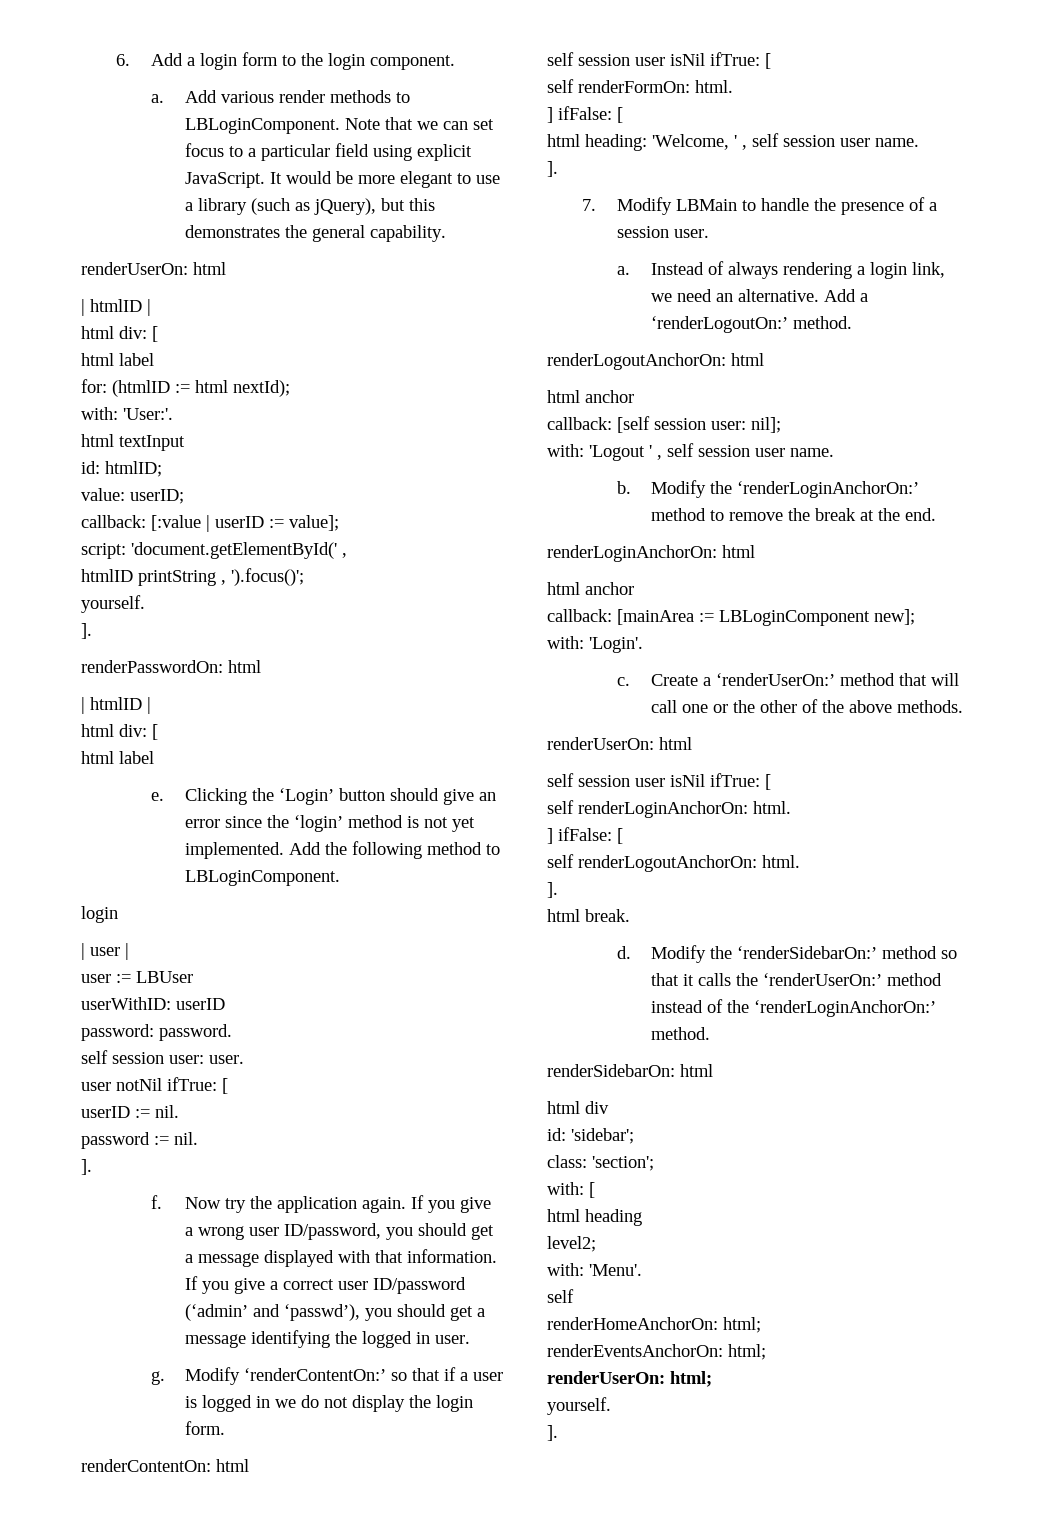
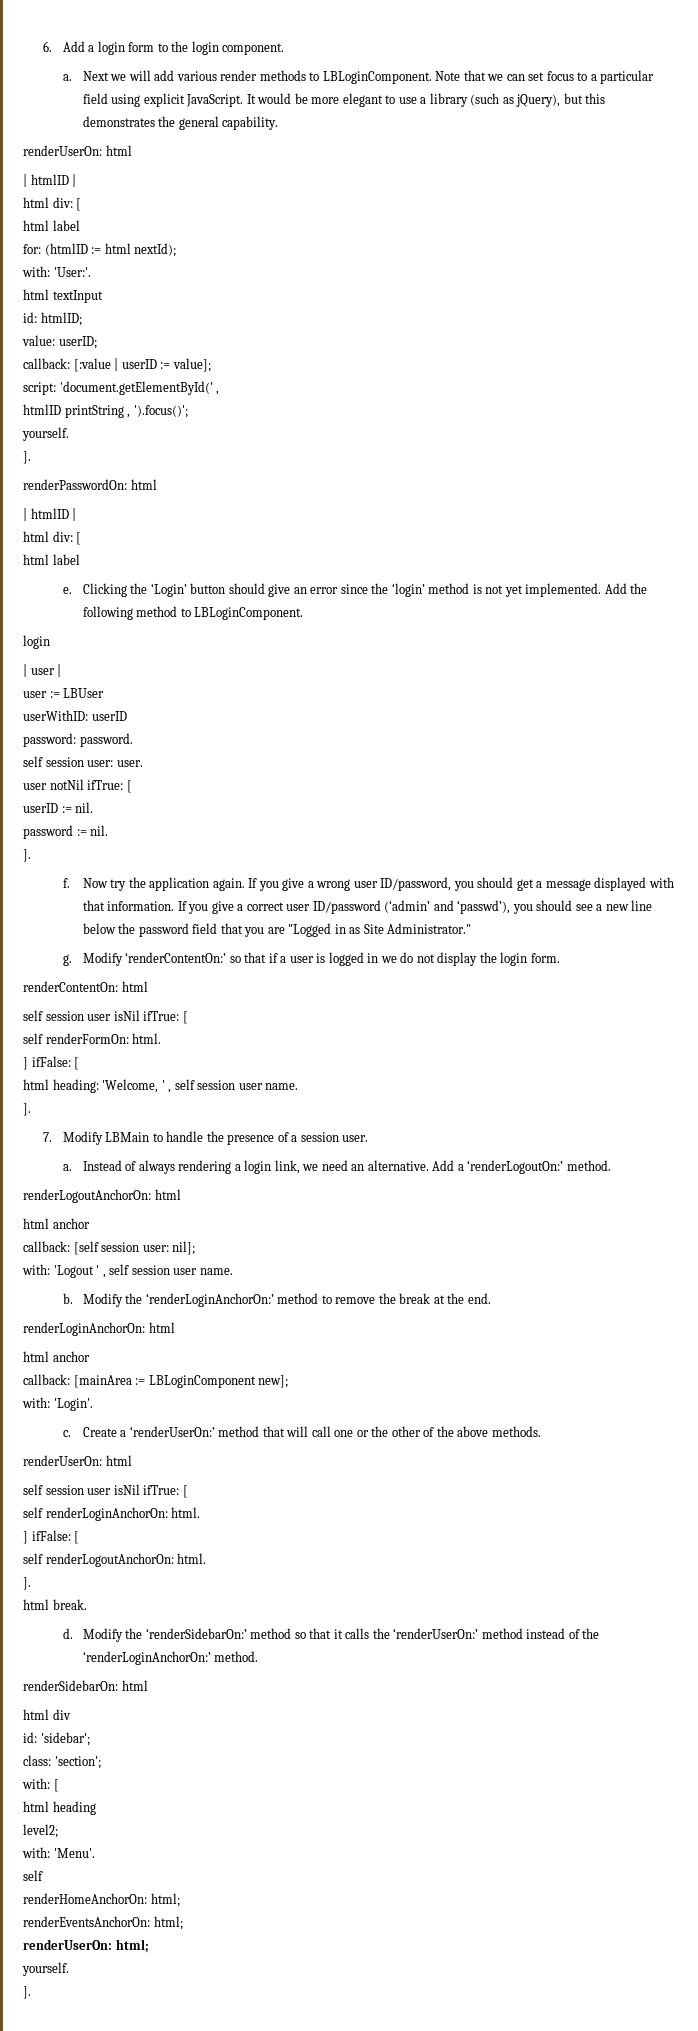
- Add various render methods to LBLoginComponent.
+ Next we will add various render methods to LBLoginComponent.
- If you give a correct user ID/password (‘admin’ and ‘passwd’), you should get a message identifying the logged in user.
+ If you give a correct user ID/password (‘admin’ and ‘passwd’), you should see a new line below the password field that you are "Logged in as Site Administrator."

